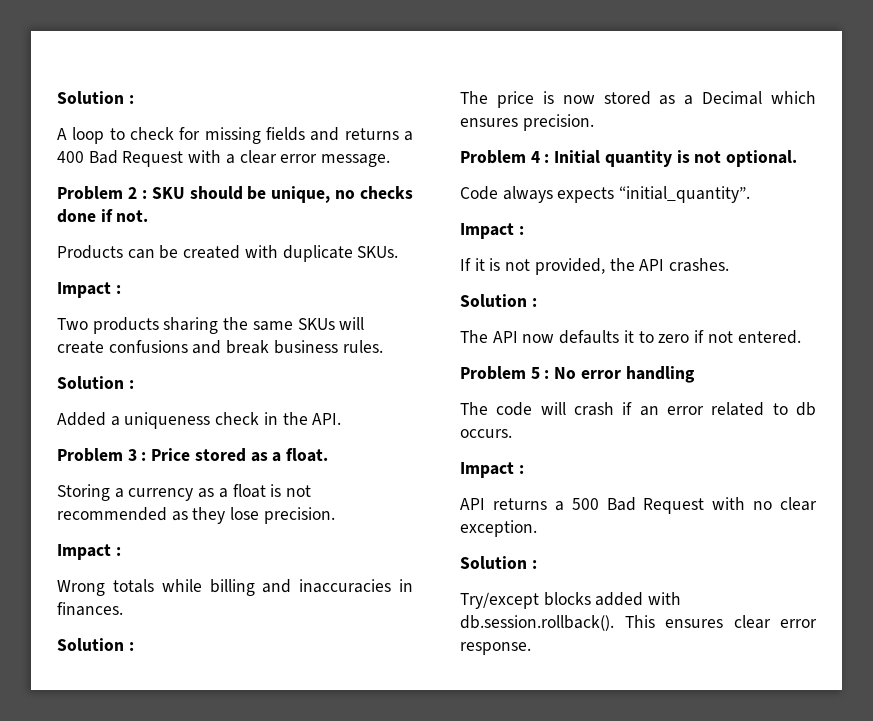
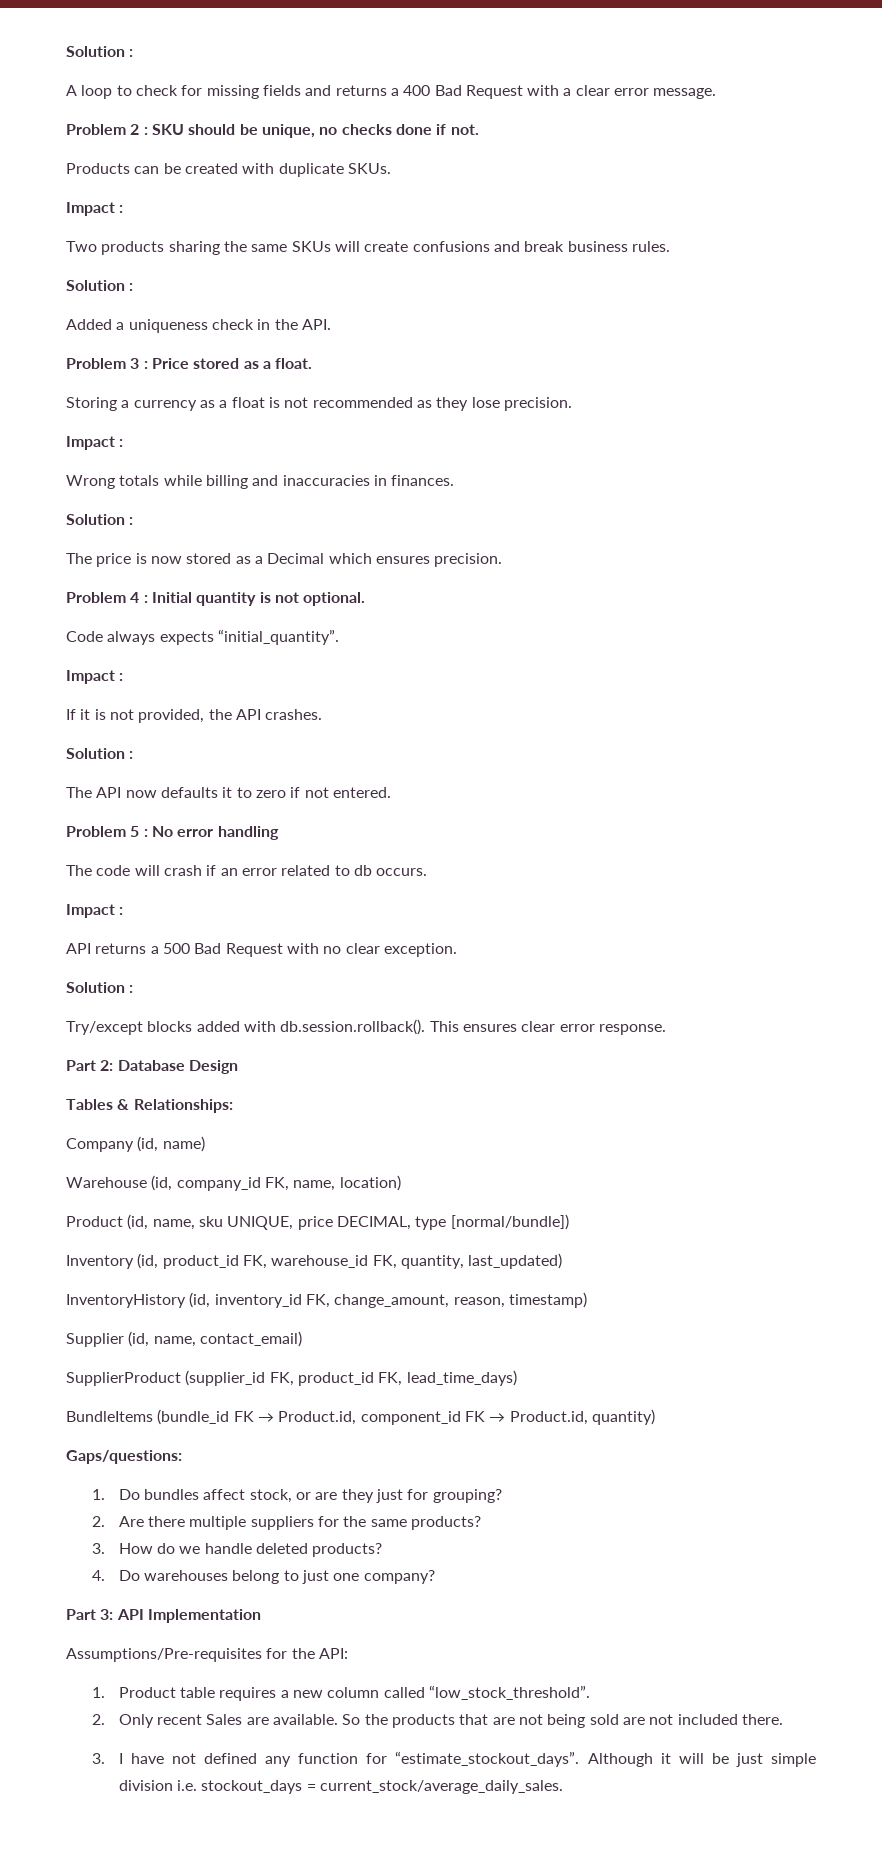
+ Part 2: Database Design
+ Tables & Relationships:
+ Company (id, name)
+ Warehouse (id, company_id FK, name, location)
+ Product (id, name, sku UNIQUE, price DECIMAL, type [normal/bundle])
+ Inventory (id, product_id FK, warehouse_id FK, quantity, last_updated)
+ InventoryHistory (id, inventory_id FK, change_amount, reason, timestamp)
+ Supplier (id, name, contact_email)
+ SupplierProduct (supplier_id FK, product_id FK, lead_time_days)
+ BundleItems (bundle_id FK → Product.id, component_id FK → Product.id, quantity)
+ Gaps/questions:
+ 1. Do bundles affect stock, or are they just for grouping?
+ 2. Are there multiple suppliers for the same products?
+ 3. How do we handle deleted products?
+ 4. Do warehouses belong to just one company?
+ Part 3: API Implementation
+ Assumptions/Pre-requisites for the API:
+ 1. Product table requires a new column called “low_stock_threshold”.
+ 2. Only recent Sales are available. So the products that are not being sold are not included there.
+ 3. I have not defined any function for “estimate_stockout_days”. Although it will be just simple division i.e. stockout_days = current_stock/average_daily_sales.

